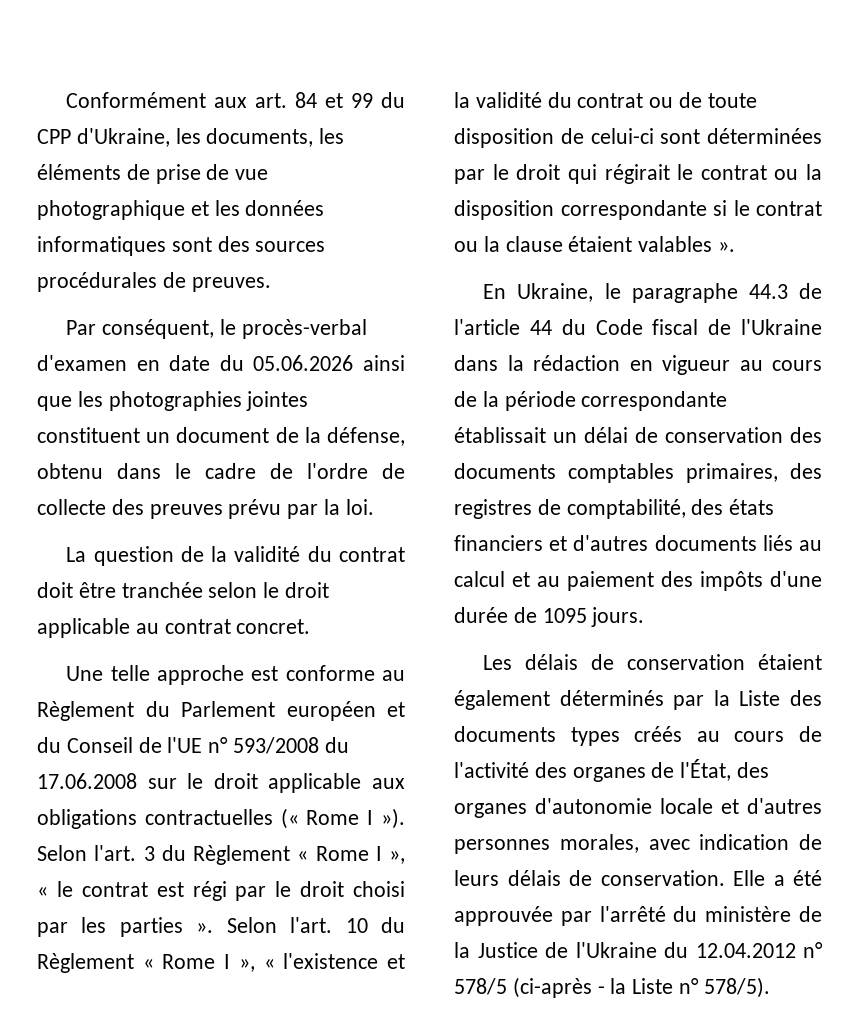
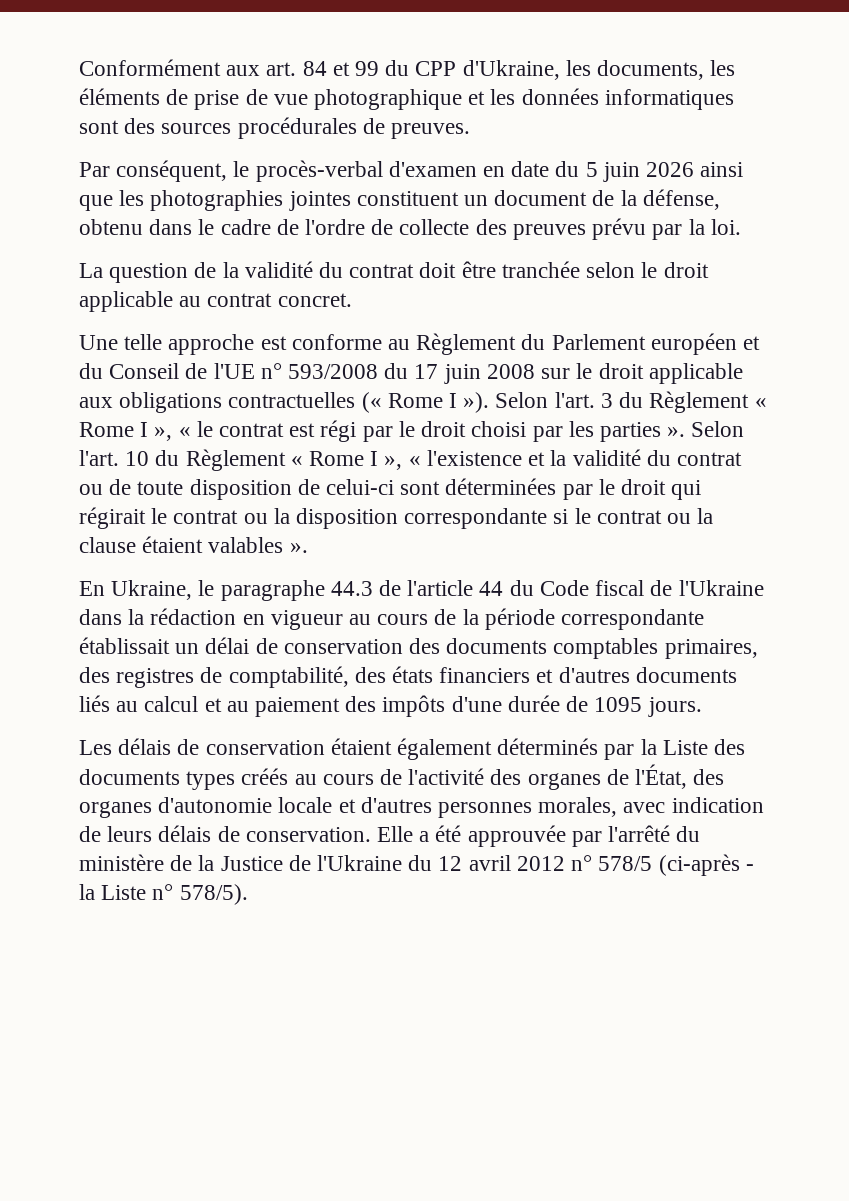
- Par conséquent, le procès-verbal d'examen en date du 05.06.2026 ainsi que les photographies jointes constituent un document de la défense, obtenu dans le cadre de l'ordre de collecte des preuves prévu par la loi.
+ Par conséquent, le procès-verbal d'examen en date du 5 juin 2026 ainsi que les photographies jointes constituent un document de la défense, obtenu dans le cadre de l'ordre de collecte des preuves prévu par la loi.
- Une telle approche est conforme au Règlement du Parlement européen et du Conseil de l'UE n° 593/2008 du 17.06.2008 sur le droit applicable aux obligations contractuelles (« Rome I »).
+ Une telle approche est conforme au Règlement du Parlement européen et du Conseil de l'UE n° 593/2008 du 17 juin 2008 sur le droit applicable aux obligations contractuelles (« Rome I »).
- Elle a été approuvée par l'arrêté du ministère de la Justice de l'Ukraine du 12.04.2012 n° 578/5 (ci-après - la Liste n° 578/5).
+ Elle a été approuvée par l'arrêté du ministère de la Justice de l'Ukraine du 12 avril 2012 n° 578/5 (ci-après - la Liste n° 578/5).

